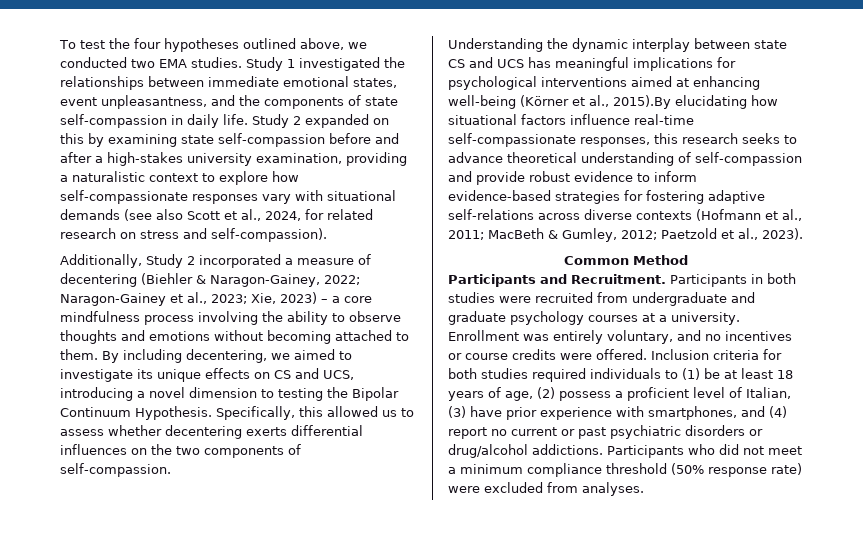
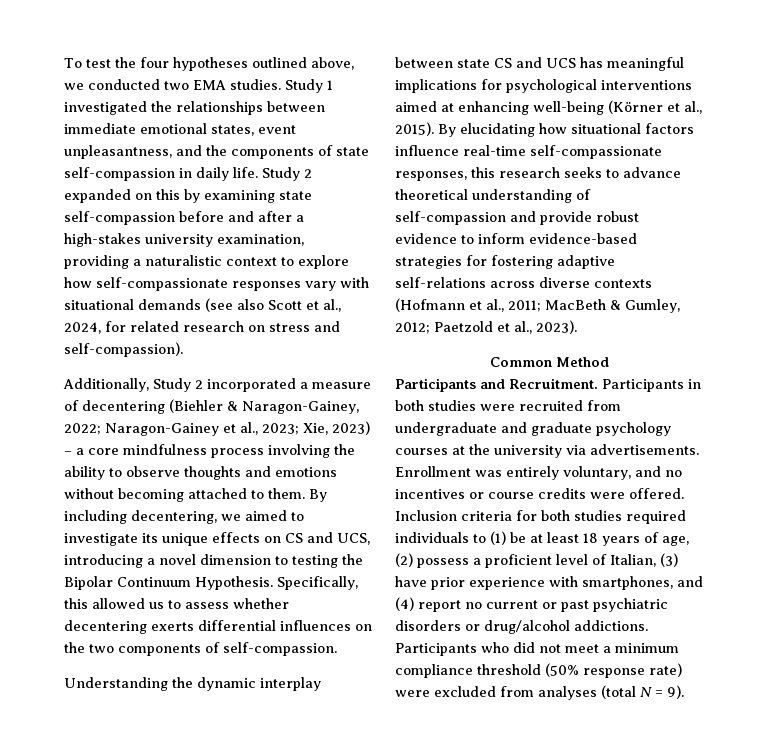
- Understanding the dynamic interplay between state CS and UCS has meaningful implications for psychological interventions aimed at enhancing well-being (Körner et al., 2015).By elucidating how situational factors influence real-time self-compassionate responses, this research seeks to advance theoretical understanding of self-compassion and provide robust evidence to inform evidence-based strategies for fostering adaptive self-relations across diverse contexts (Hofmann et al., 2011;
+ Understanding the dynamic interplay between state CS and UCS has meaningful implications for psychological interventions aimed at enhancing well-being (Körner et al., 2015). By elucidating how situational factors influence real-time self-compassionate responses, this research seeks to advance theoretical understanding of self-compassion and provide robust evidence to inform evidence-based strategies for fostering adaptive self-relations across diverse contexts (Hofmann et al., 2011;
- Participants in both studies were recruited from undergraduate and graduate psychology courses at a university.
+ Participants in both studies were recruited from undergraduate and graduate psychology courses at the university via advertisements.
- Participants who did not meet a minimum compliance threshold (50% response rate) were excluded from analyses.
+ Participants who did not meet a minimum compliance threshold (50% response rate) were excluded from analyses (total N = 9).

